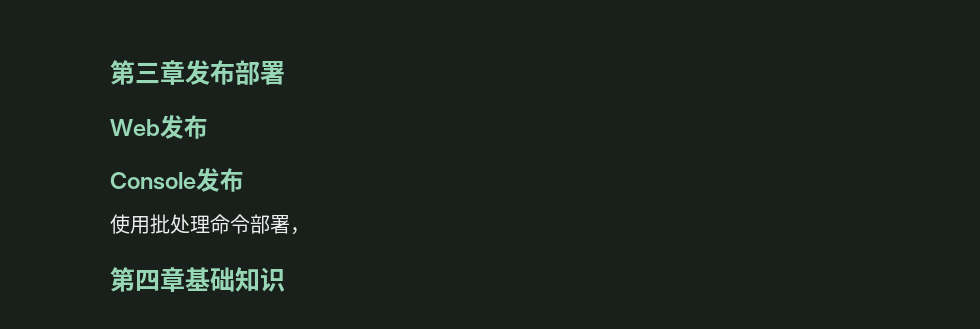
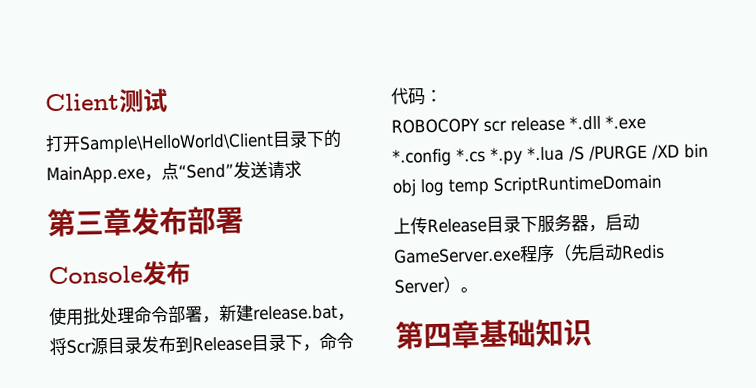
+ Client测试
+ 打开Sample\HelloWorld\Client目录下的MainApp.exe，点“Send”发送请求
- Web发布
- 使用批处理命令部署，
+ 使用批处理命令部署，新建release.bat，将Scr源目录发布到Release目录下，命令代码：
+ ROBOCOPY scr release *.dll *.exe *.config *.cs *.py *.lua /S /PURGE /XD bin obj log temp ScriptRuntimeDomain
+ 上传Release目录下服务器，启动GameServer.exe程序（先启动Redis Server）。

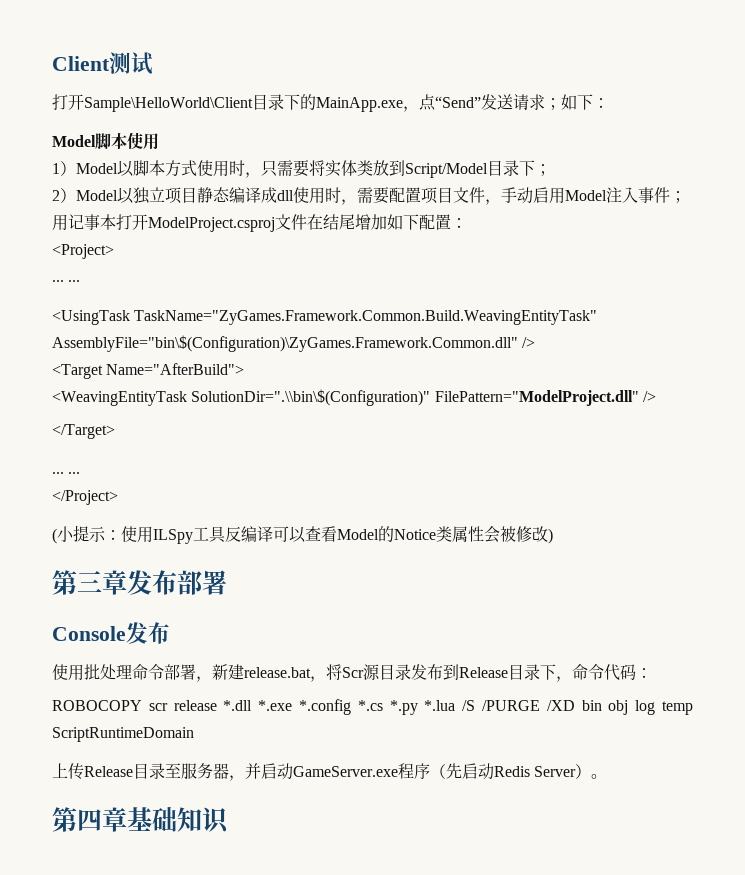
- 打开Sample\HelloWorld\Client目录下的MainApp.exe，点“Send”发送请求
+ 打开Sample\HelloWorld\Client目录下的MainApp.exe，点“Send”发送请求；如下：
+ Model脚本使用
+ 1）Model以脚本方式使用时，只需要将实体类放到Script/Model目录下；
+ 2）Model以独立项目静态编译成dll使用时，需要配置项目文件，手动启用Model注入事件；用记事本打开ModelProject.csproj文件在结尾增加如下配置：
+ <Project>
+ ... ...
+ <UsingTask TaskName="ZyGames.Framework.Common.Build.WeavingEntityTask" AssemblyFile="bin\$(Configuration)\ZyGames.Framework.Common.dll" />
+ <Target Name="AfterBuild">
+ <WeavingEntityTask SolutionDir=".\\bin\$(Configuration)" FilePattern="ModelProject.dll" />
+ </Target>
+ ... ...
+ </Project>
+ (小提示：使用ILSpy工具反编译可以查看Model的Notice类属性会被修改)
- 上传Release目录下服务器，启动GameServer.exe程序（先启动Redis Server）。
+ 上传Release目录至服务器，并启动GameServer.exe程序（先启动Redis Server）。

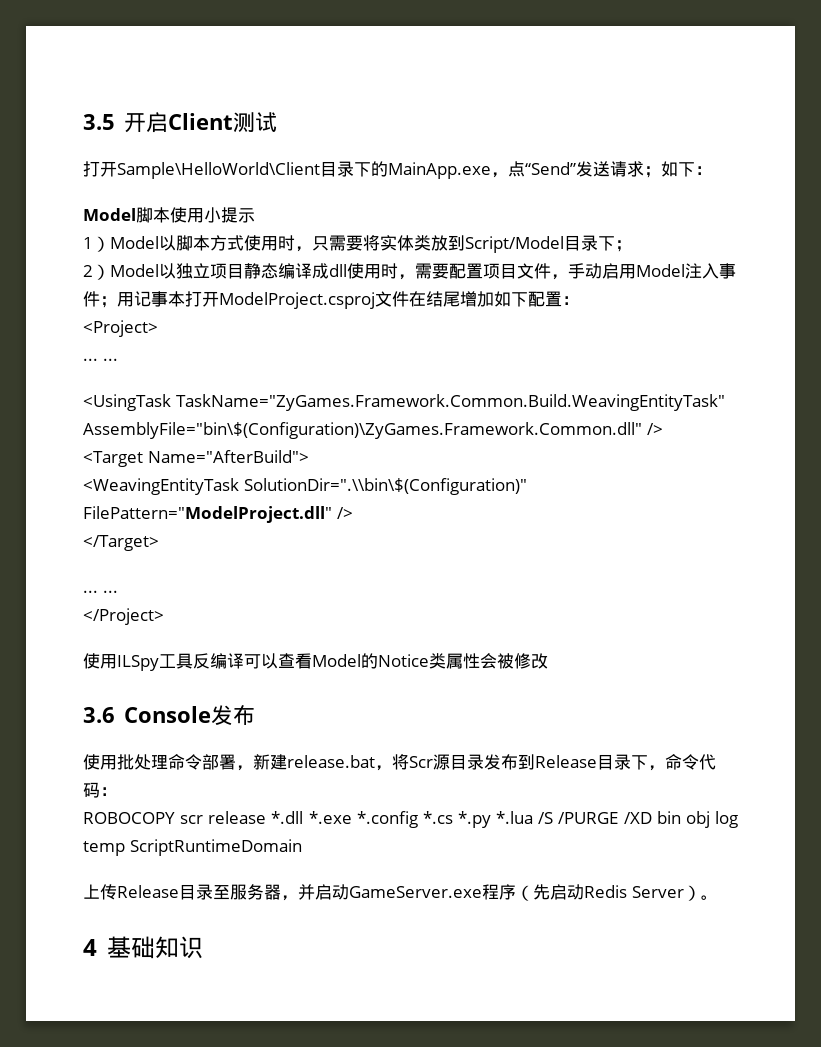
- Client测试
+ 3.5开启Client测试
- Model脚本使用
+ Model脚本使用小提示
- (小提示：使用ILSpy工具反编译可以查看Model的Notice类属性会被修改)
- 第三章发布部署
- Console发布
+ 使用ILSpy工具反编译可以查看Model的Notice类属性会被修改
+ 3.6 Console发布
- 第四章基础知识
+ 4基础知识

